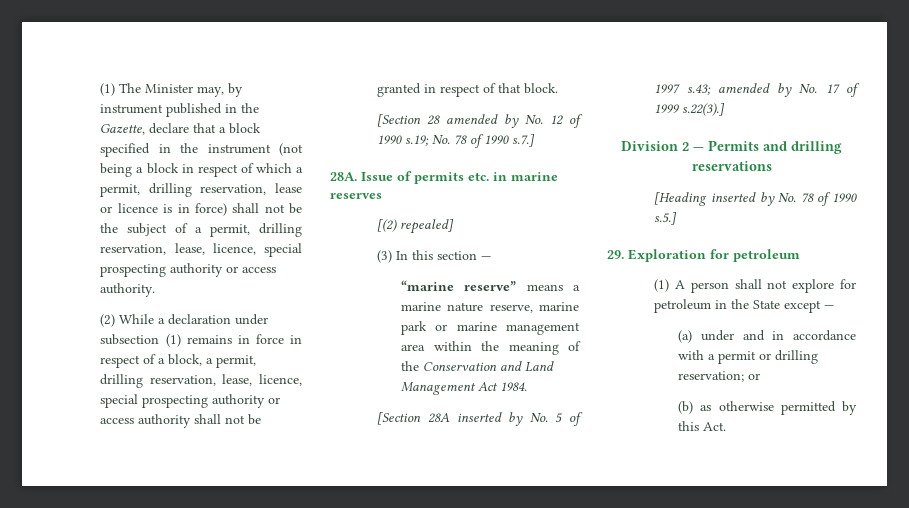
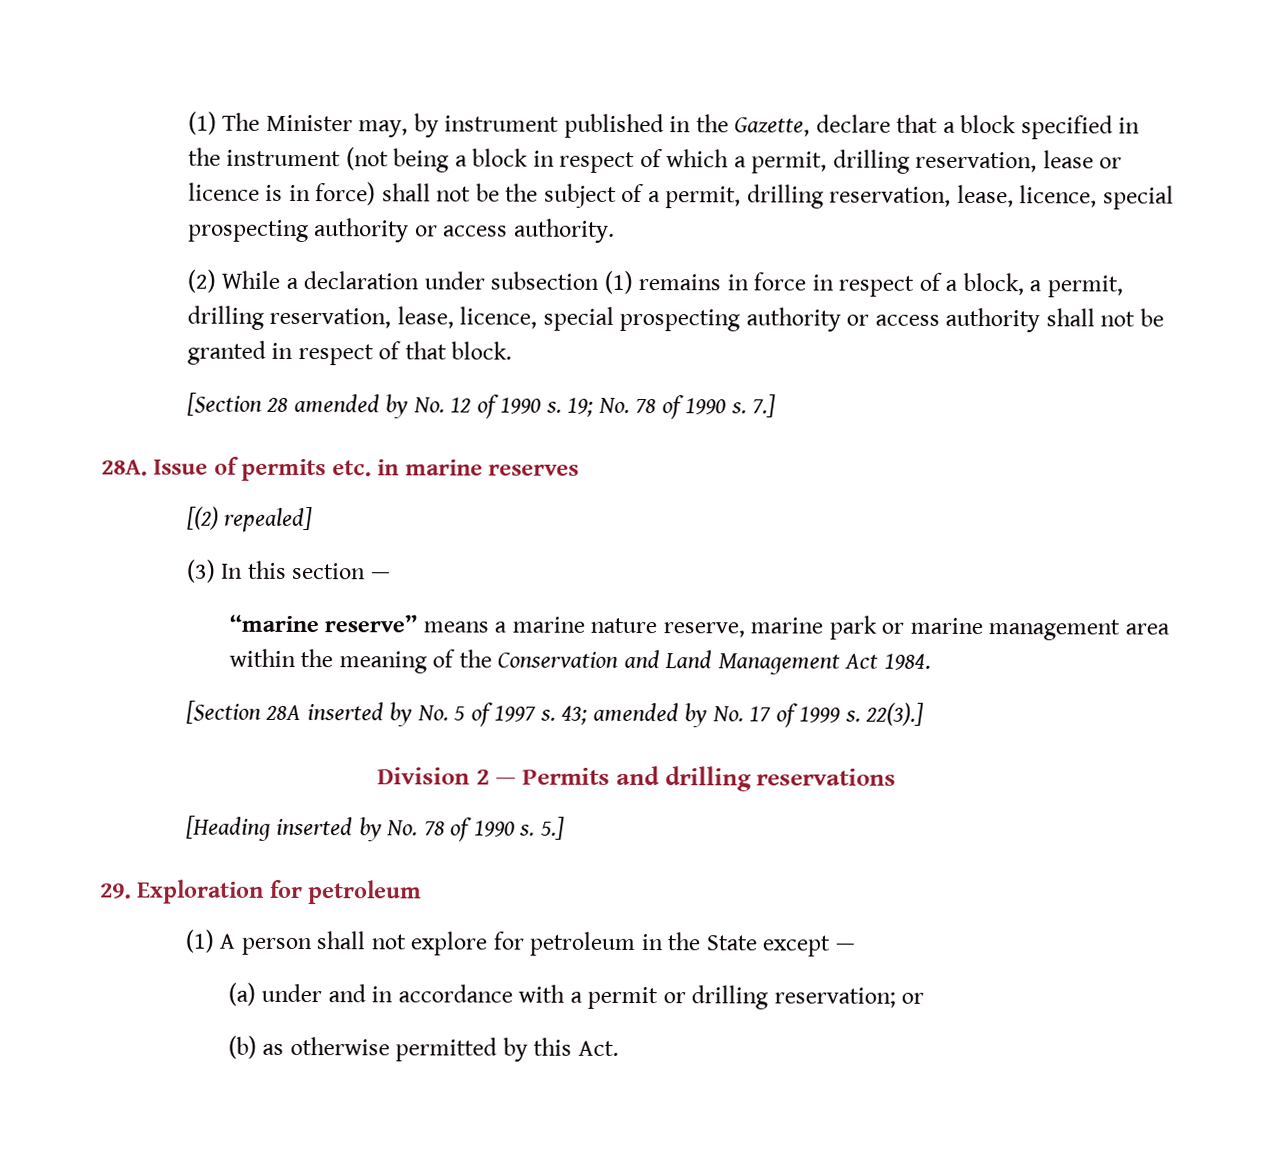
- [Section 28 amended by No. 12 of 1990 s.19; No. 78 of 1990 s.7.]
+ [Section 28 amended by No. 12 of 1990 s. 19; No. 78 of 1990 s. 7.]
- [Section 28A inserted by No. 5 of 1997 s.43; amended by No. 17 of 1999 s.22(3).]
+ [Section 28A inserted by No. 5 of 1997 s. 43; amended by No. 17 of 1999 s. 22(3).]
- [Heading inserted by No. 78 of 1990 s.5.]
+ [Heading inserted by No. 78 of 1990 s. 5.]

